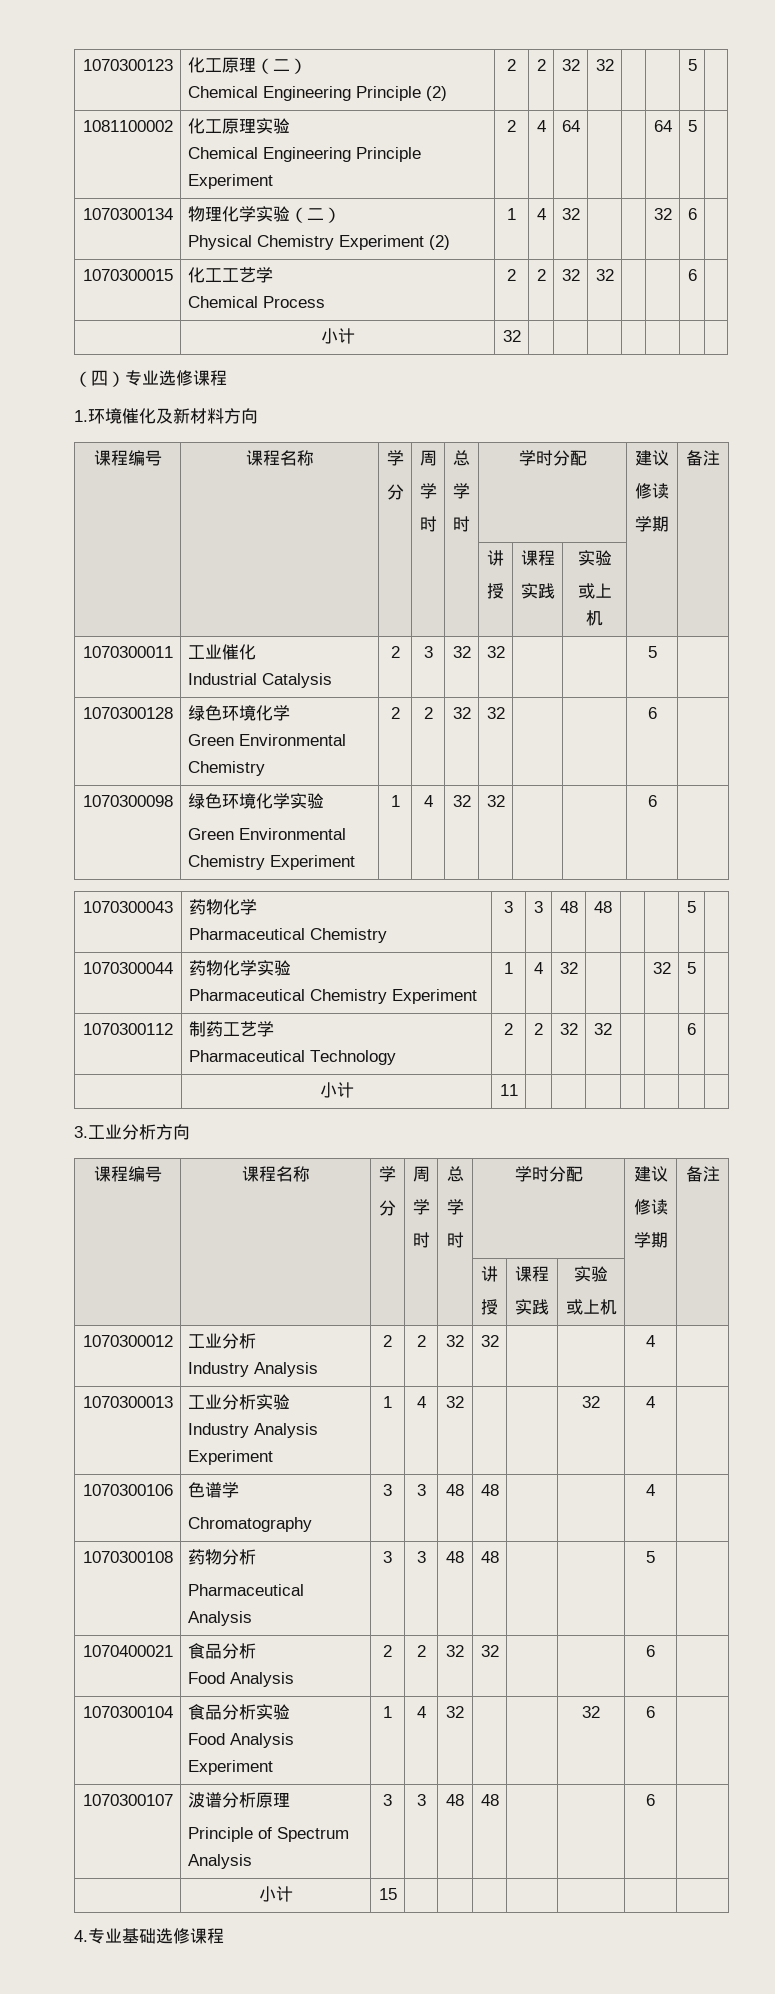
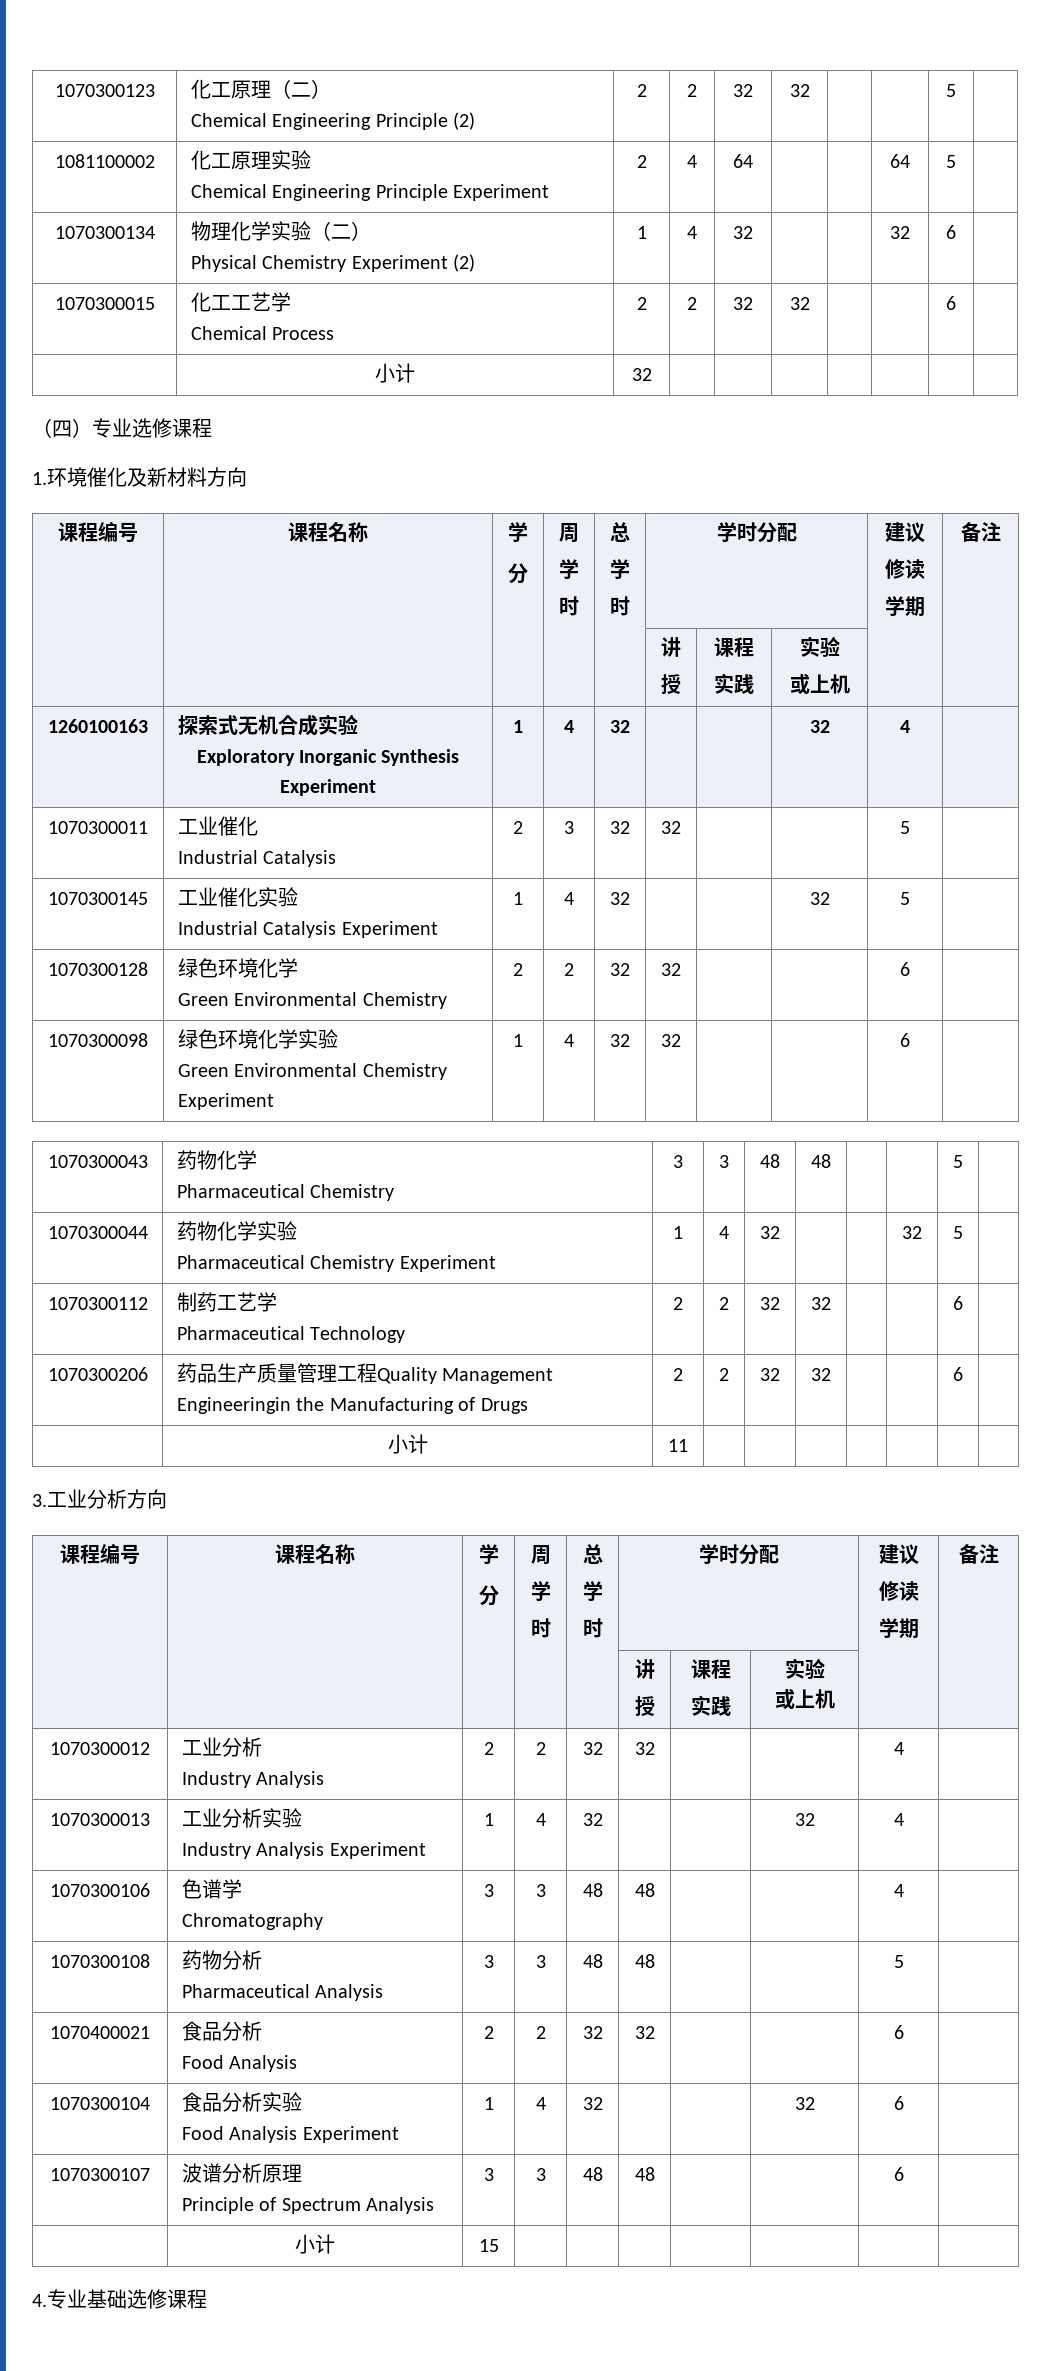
+ 1260100163 | 探索式无机合成实验
+ Exploratory Inorganic Synthesis Experiment | 1 | 4 | 32 | | | 32 | 4 |
+ 1070300145 | 工业催化实验
+ Industrial Catalysis Experiment | 1 | 4 | 32 | | | 32 | 5 |
+ 1070300206 | 药品生产质量管理工程Quality Management Engineeringin the Manufacturing of Drugs | 2 | 2 | 32 | 32 | | | 6 |

